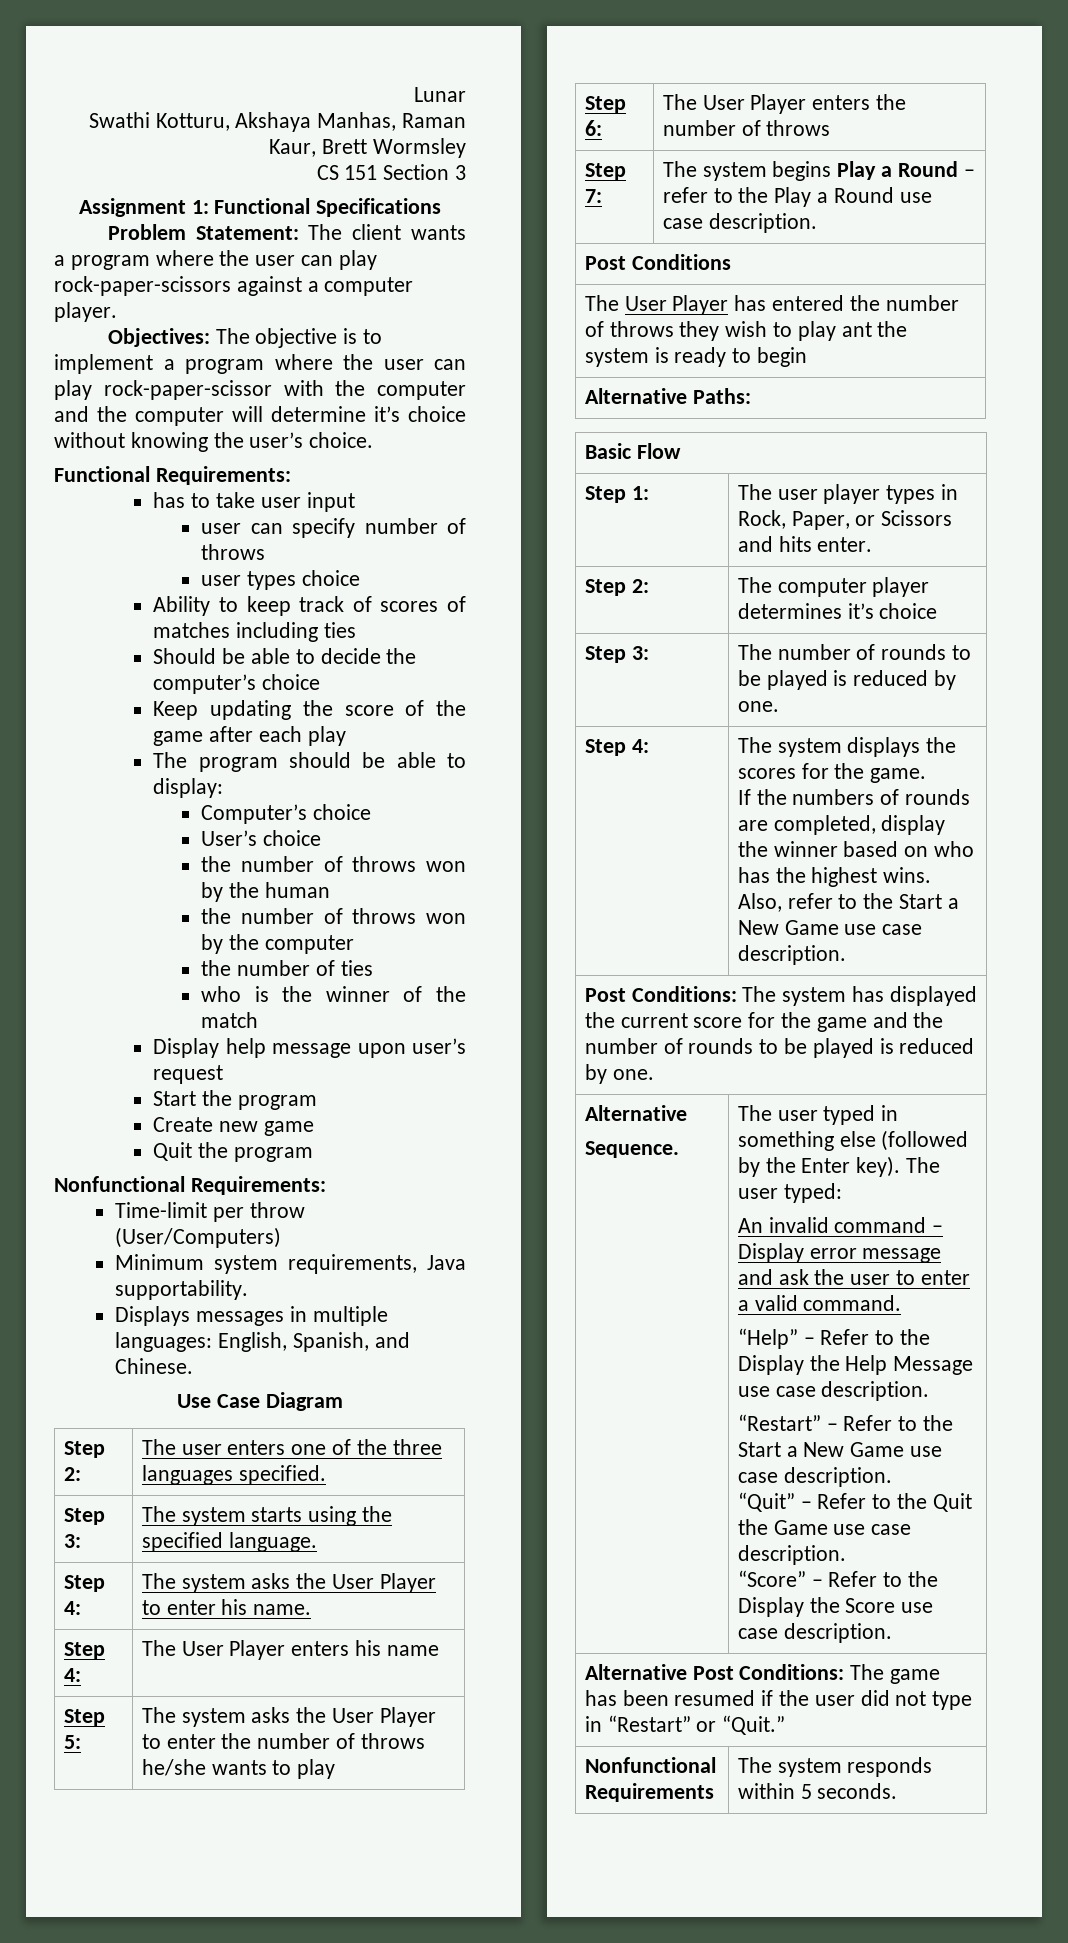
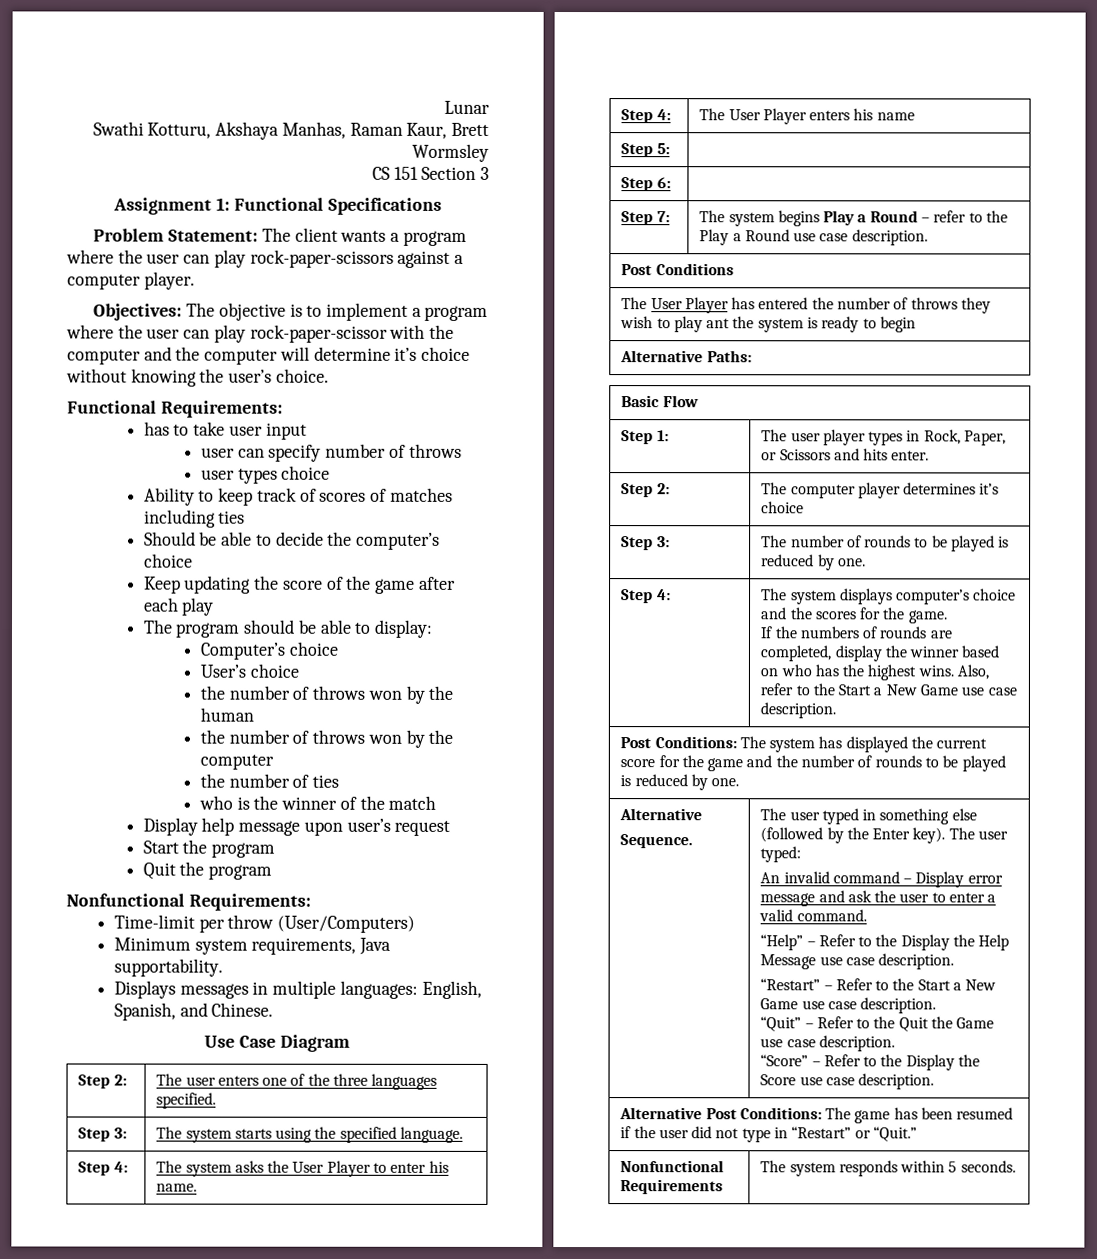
- Create new game
- Step 5: | The system asks the User Player to enter the number of throws he/she wants to play
- Step 6: | The User Player enters the number of throws
+ Step 5: |
+ Step 6: |
- The system displays the scores for the game.
+ The system displays computer’s choice and the scores for the game.

